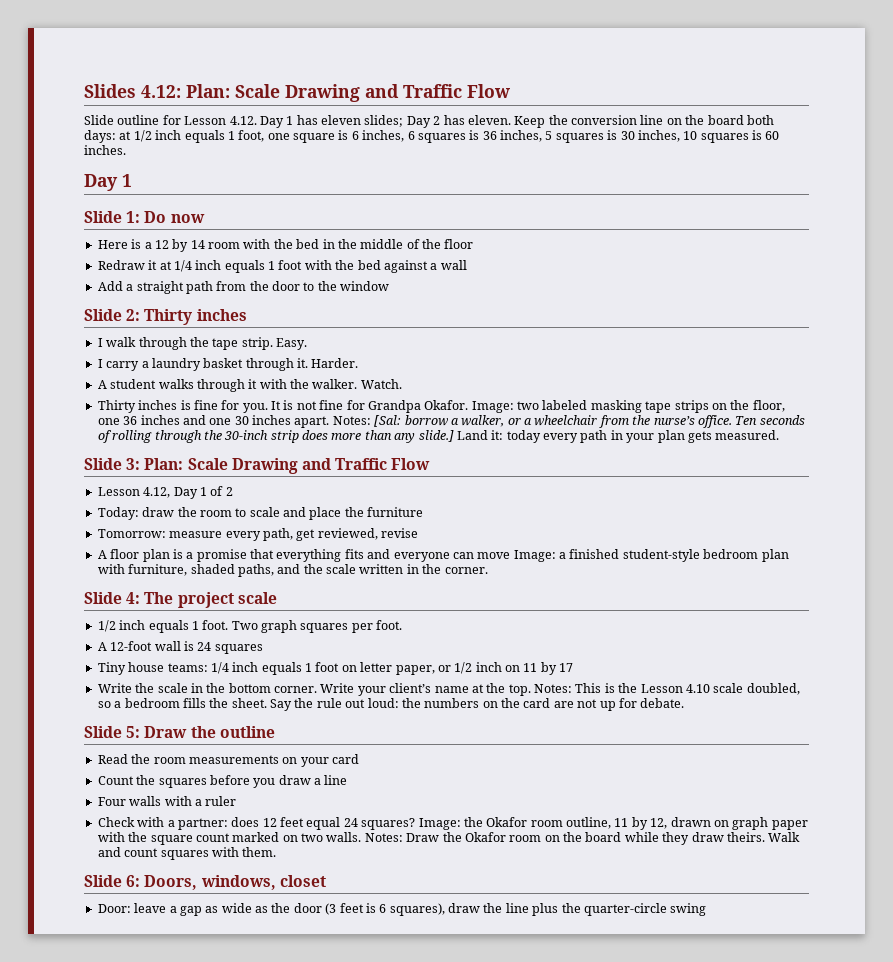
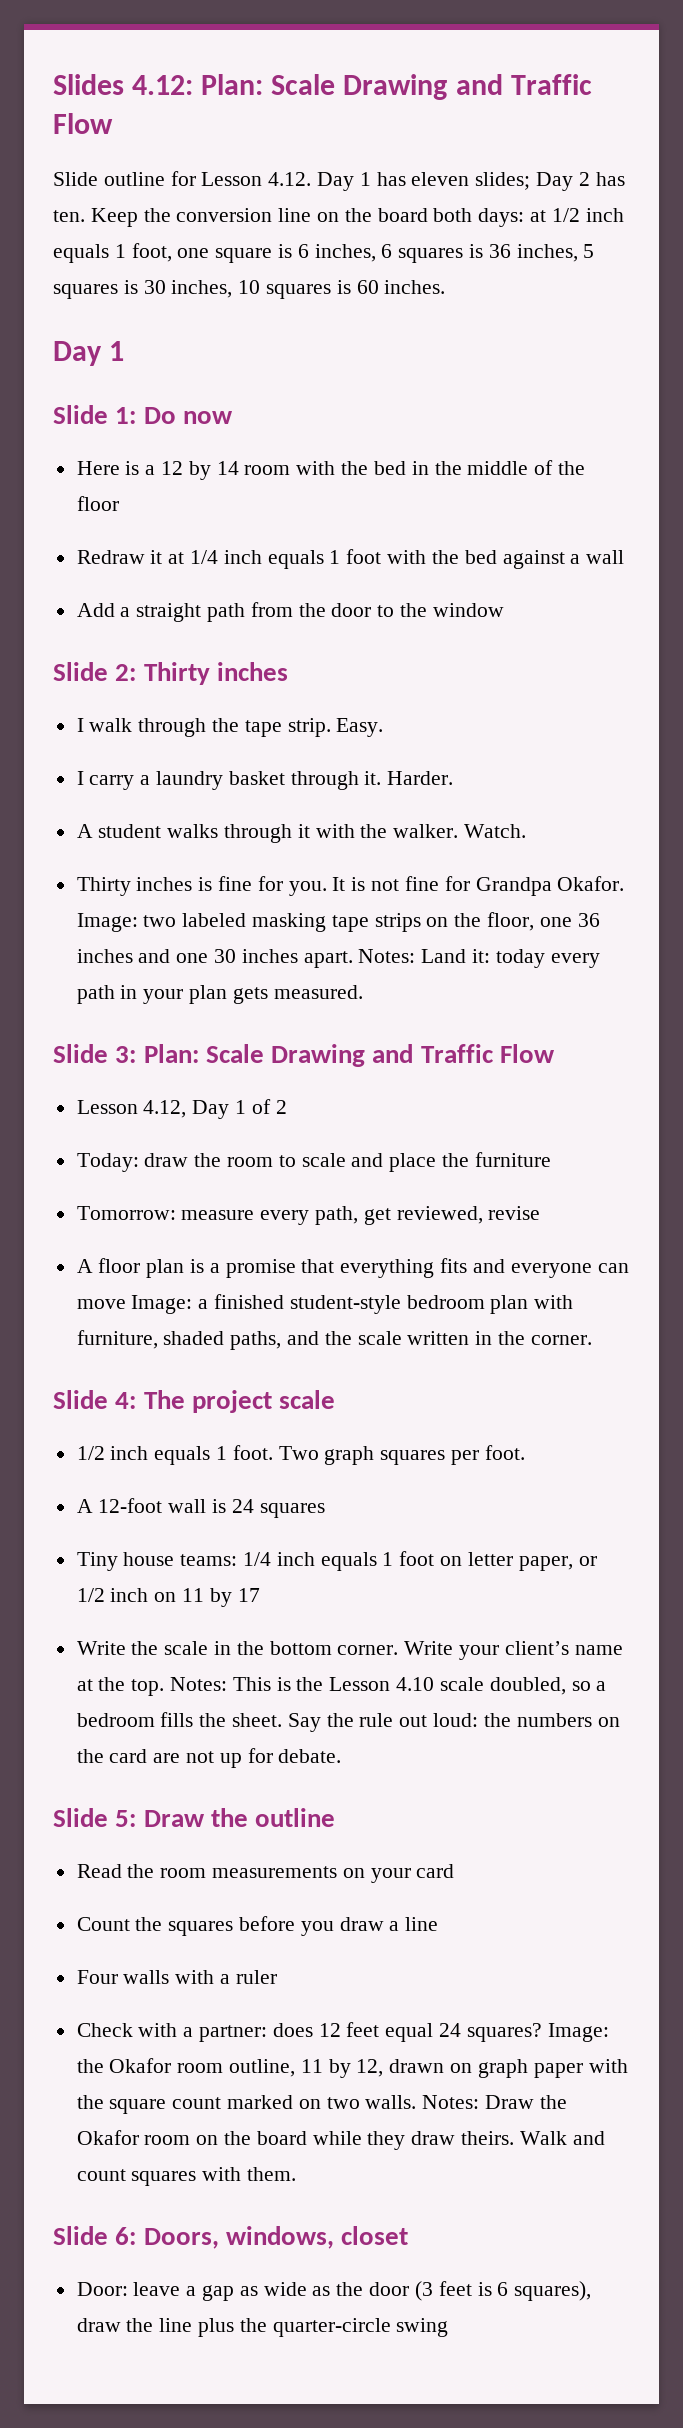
- Slide outline for Lesson 4.12. Day 1 has eleven slides; Day 2 has eleven.
+ Slide outline for Lesson 4.12. Day 1 has eleven slides; Day 2 has ten.
- Notes: [Sal: borrow a walker, or a wheelchair from the nurse’s office. Ten seconds of rolling through the 30-inch strip does more than any slide.] Land it: today every path in your plan gets measured.
+ Notes: Land it: today every path in your plan gets measured.

